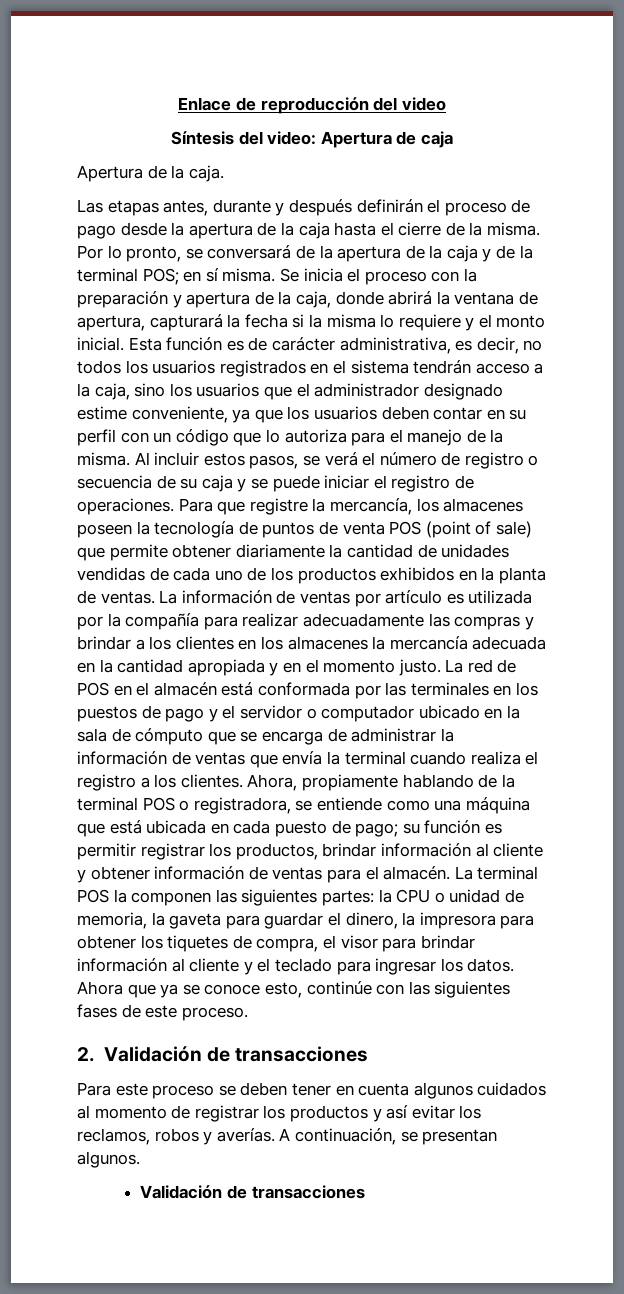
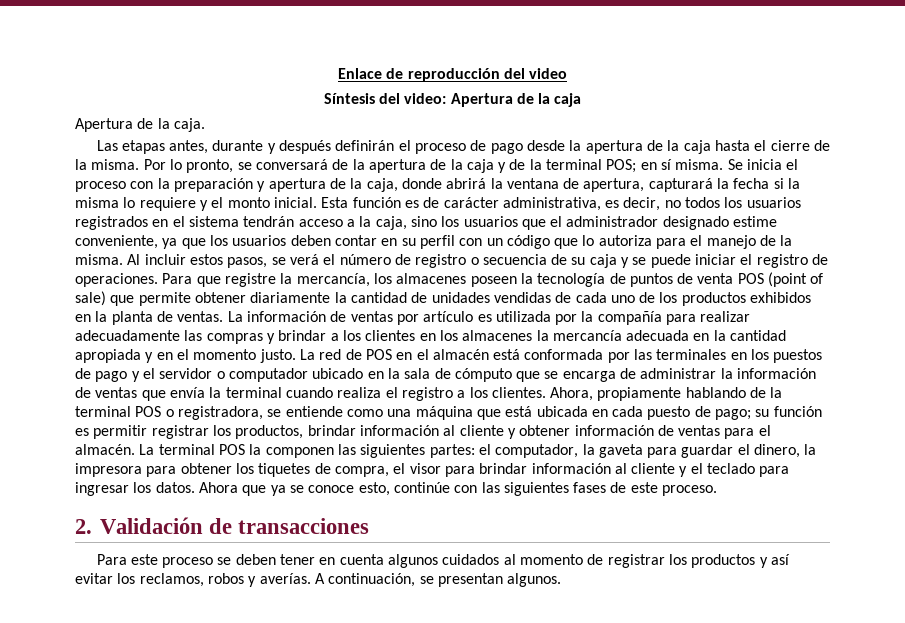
- Síntesis del video: Apertura de caja
+ Síntesis del video: Apertura de la caja
- La terminal POS la componen las siguientes partes: la CPU o unidad de memoria, la gaveta para guardar el dinero, la impresora para obtener los tiquetes de compra, el visor para brindar información al cliente y el teclado para ingresar los datos.
+ La terminal POS la componen las siguientes partes: el computador, la gaveta para guardar el dinero, la impresora para obtener los tiquetes de compra, el visor para brindar información al cliente y el teclado para ingresar los datos.
  A continuación, se presentan algunos.
- Validación de transacciones

